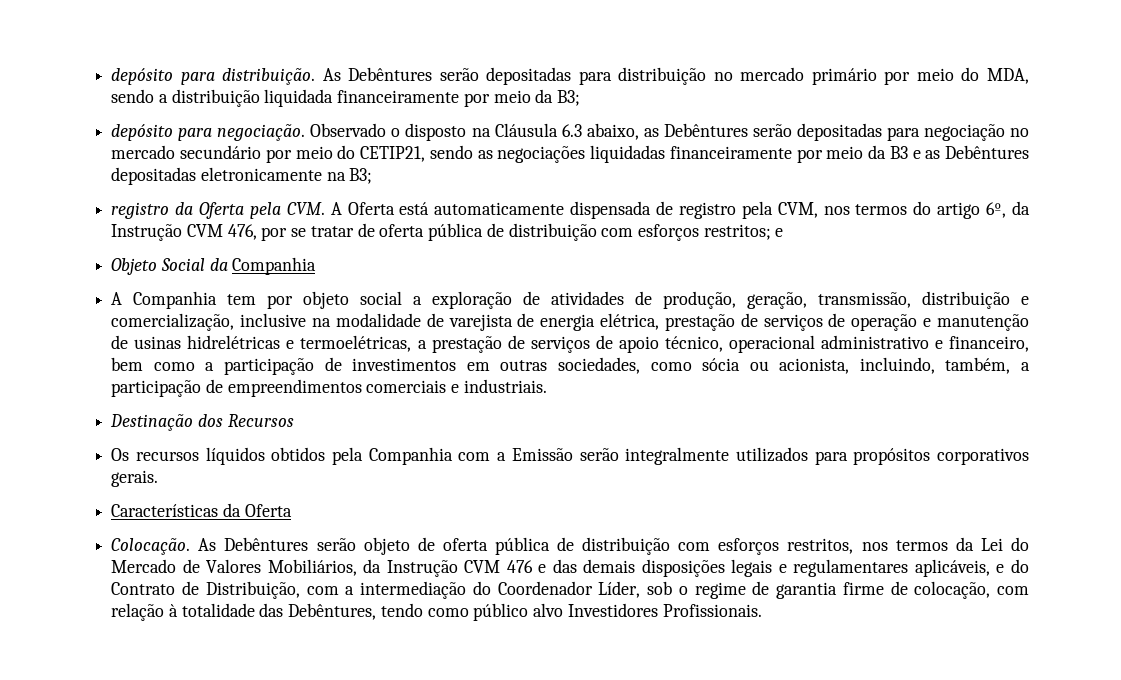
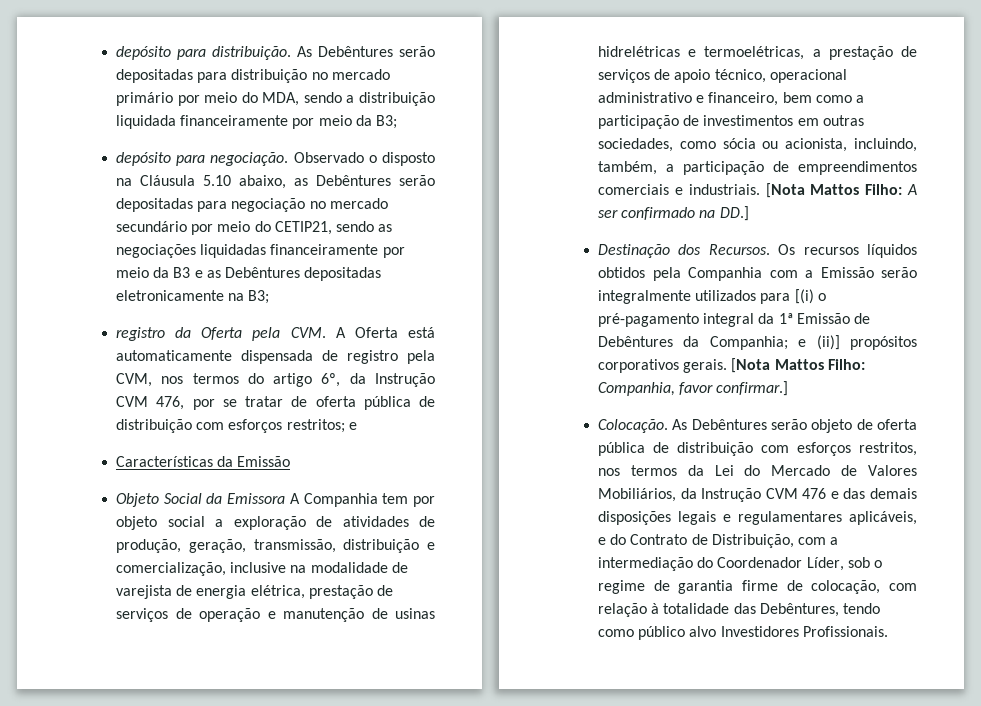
- Observado o disposto na Cláusula 6.3 abaixo, as Debêntures serão depositadas para negociação no mercado secundário por meio do CETIP21, sendo as negociações liquidadas financeiramente por meio da B3 e as Debêntures depositadas eletronicamente na B3;
+ Observado o disposto na Cláusula 5.10 abaixo, as Debêntures serão depositadas para negociação no mercado secundário por meio do CETIP21, sendo as negociações liquidadas financeiramente por meio da B3 e as Debêntures depositadas eletronicamente na B3;
+ Características da Emissão
- Objeto Social da Companhia
- A Companhia tem por objeto social a exploração de atividades de produção, geração, transmissão, distribuição e comercialização, inclusive na modalidade de varejista de energia elétrica, prestação de serviços de operação e manutenção de usinas hidrelétricas e termoelétricas, a prestação de serviços de apoio técnico, operacional administrativo e financeiro, bem como a participação de investimentos em outras sociedades, como sócia ou acionista, incluindo, também, a participação de empreendimentos comerciais e industriais.
+ Objeto Social da Emissora A Companhia tem por objeto social a exploração de atividades de produção, geração, transmissão, distribuição e comercialização, inclusive na modalidade de varejista de energia elétrica, prestação de serviços de operação e manutenção de usinas hidrelétricas e termoelétricas, a prestação de serviços de apoio técnico, operacional administrativo e financeiro, bem como a participação de investimentos em outras sociedades, como sócia ou acionista, incluindo, também, a participação de empreendimentos comerciais e industriais. [Nota Mattos Filho: A ser confirmado na DD.]
- Destinação dos Recursos
- Os recursos líquidos obtidos pela Companhia com a Emissão serão integralmente utilizados para propósitos corporativos gerais.
- Características da Oferta
+ Destinação dos Recursos. Os recursos líquidos obtidos pela Companhia com a Emissão serão integralmente utilizados para [(i) o pré-pagamento integral da 1ª Emissão de Debêntures da Companhia; e (ii)] propósitos corporativos gerais. [Nota Mattos Filho: Companhia, favor confirmar.]

